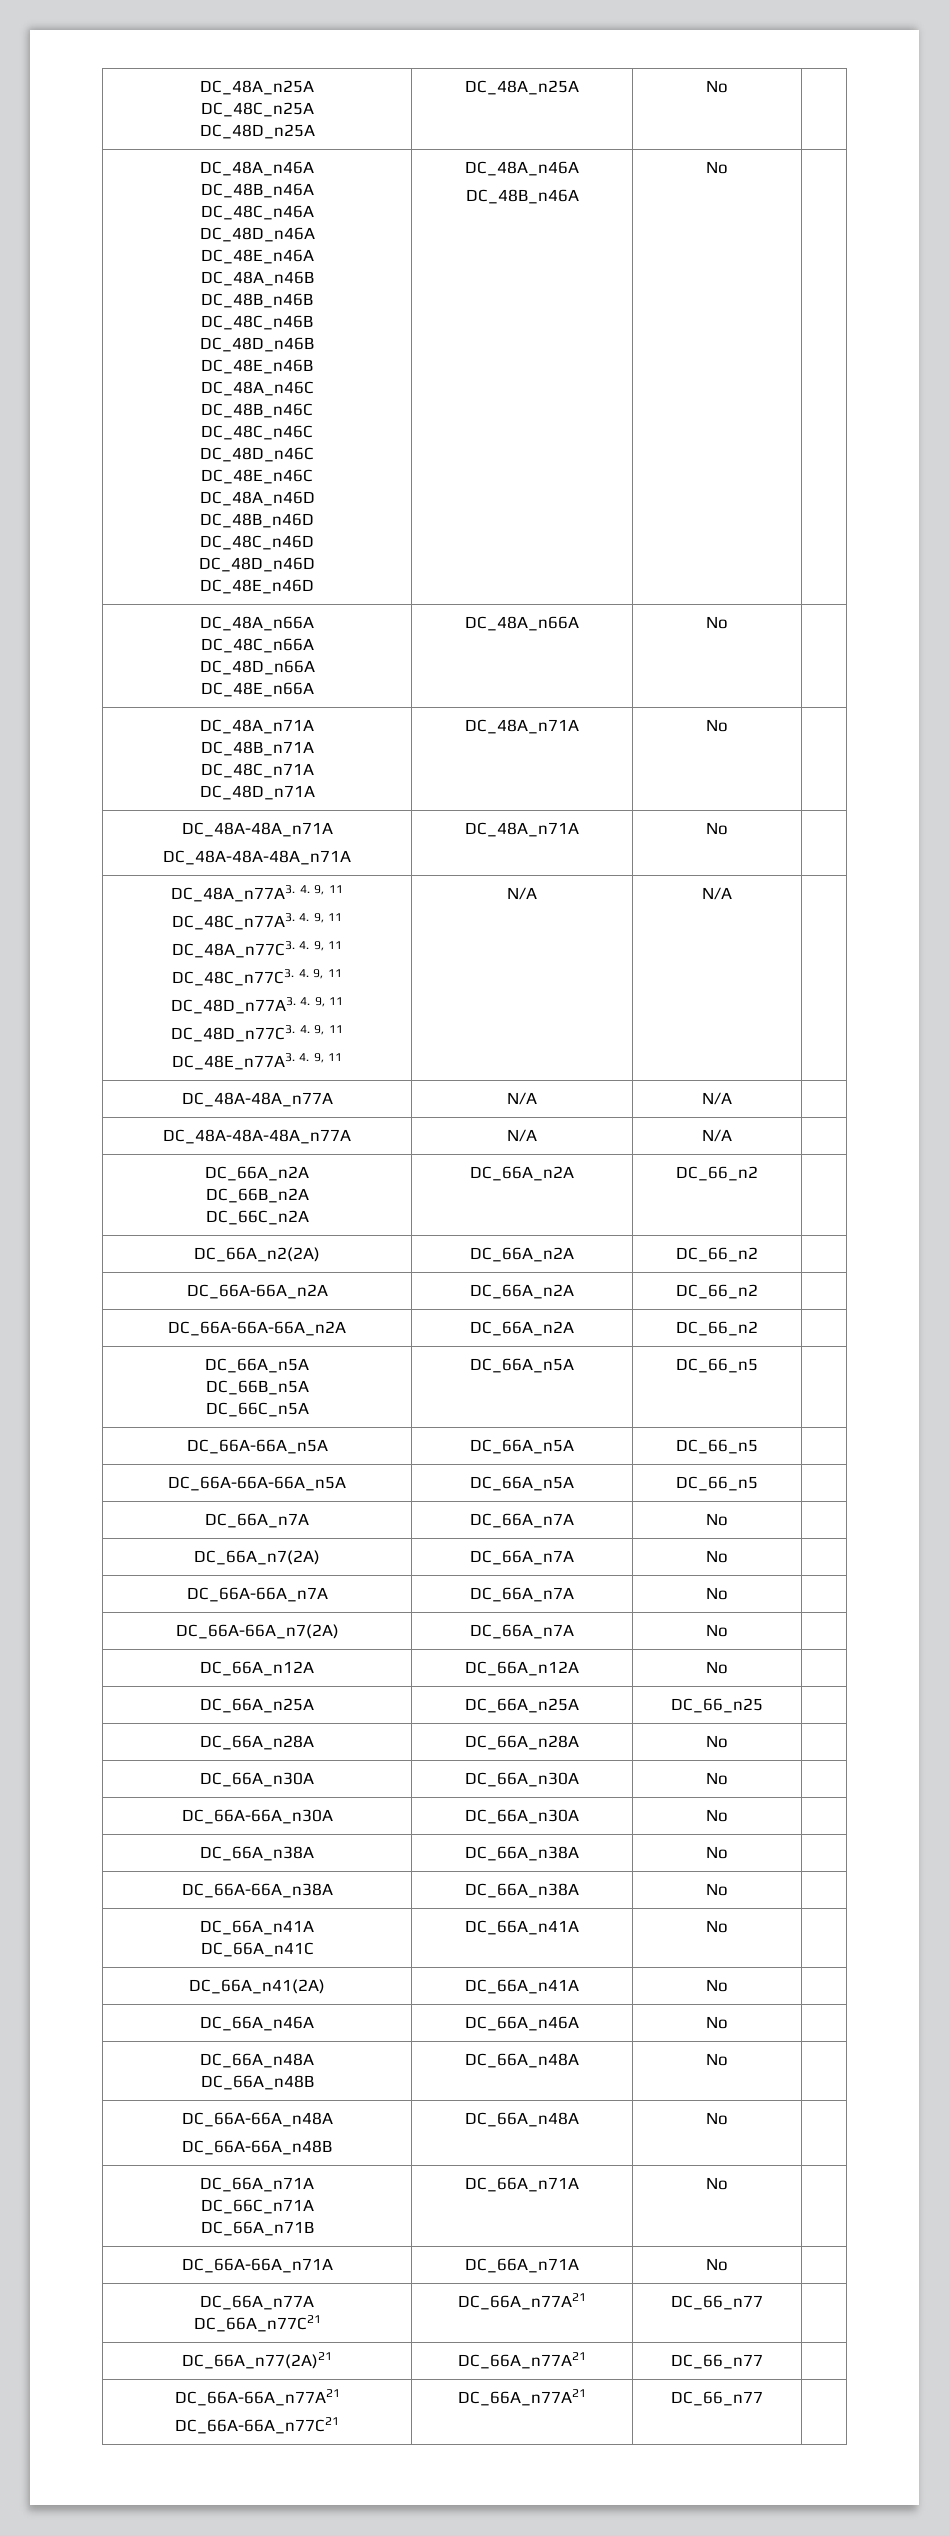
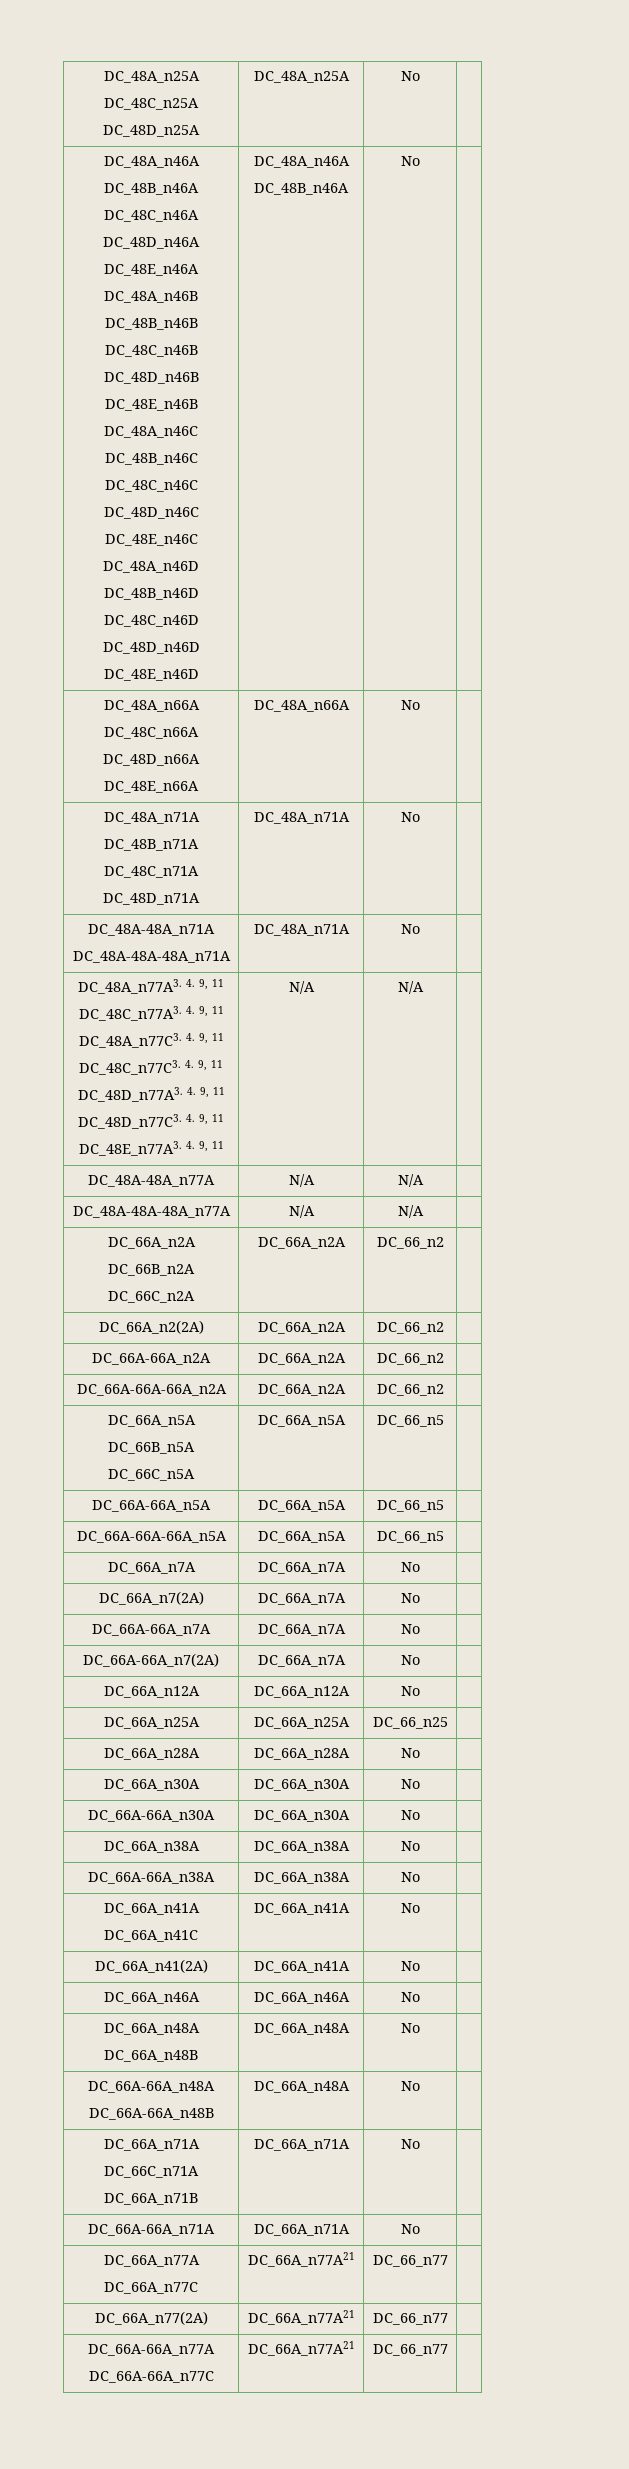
  DC_66A_n77A
- DC_66A_n77C21 | DC_66A_n77A21 | DC_66_n77 |
- DC_66A_n77(2A)21 | DC_66A_n77A21 | DC_66_n77 |
- DC_66A-66A_n77A21
- DC_66A-66A_n77C21 | DC_66A_n77A21 | DC_66_n77 |
+ DC_66A_n77C | DC_66A_n77A21 | DC_66_n77 |
+ DC_66A_n77(2A) | DC_66A_n77A21 | DC_66_n77 |
+ DC_66A-66A_n77A
+ DC_66A-66A_n77C | DC_66A_n77A21 | DC_66_n77 |

